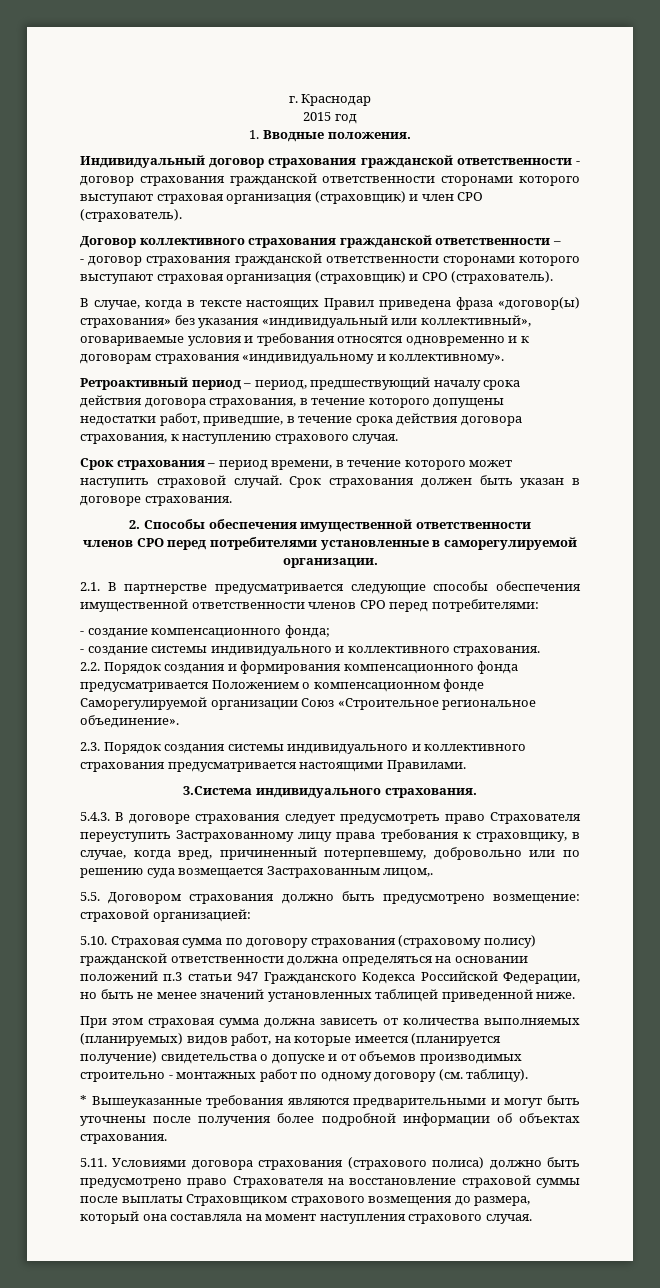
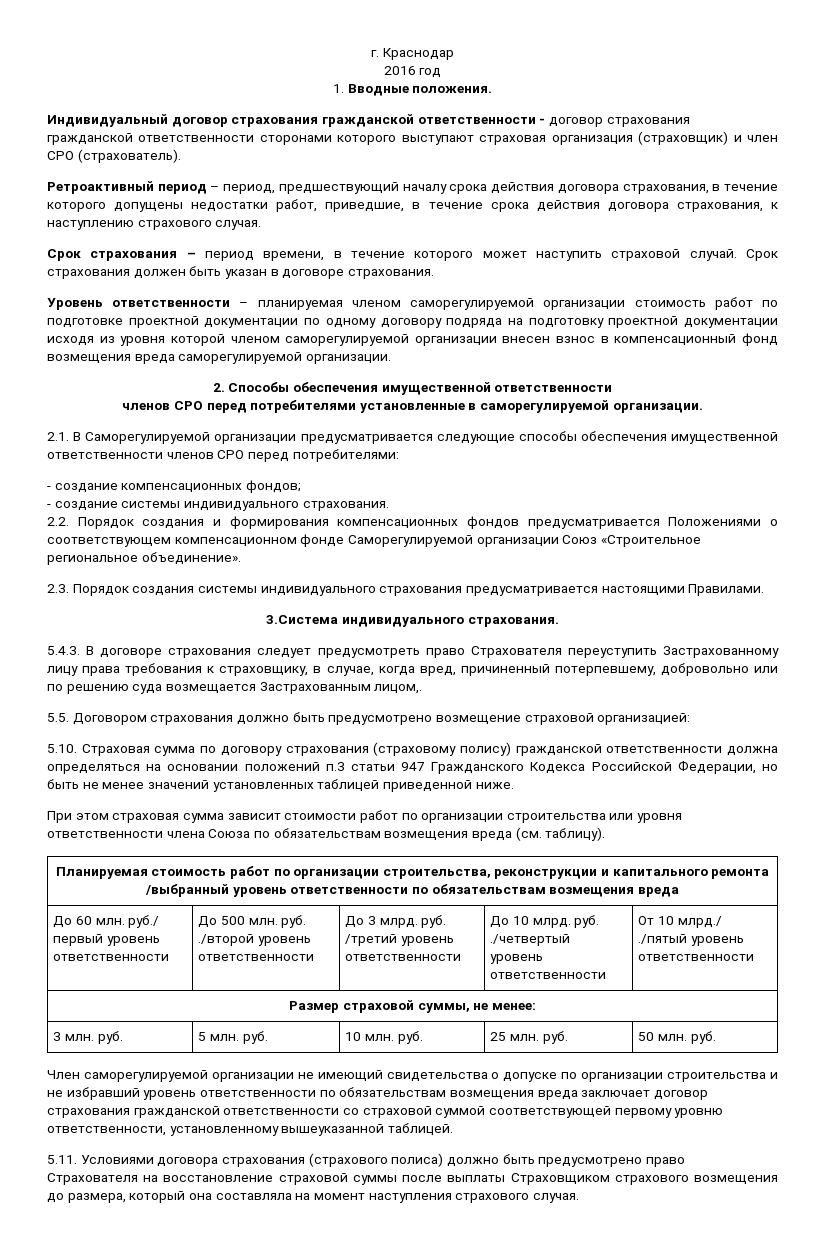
- 2015 год
+ 2016 год
- Договор коллективного страхования гражданской ответственности –
- - договор страхования гражданской ответственности сторонами которого выступают страховая организация (страховщик) и СРО (страхователь).
- В случае, когда в тексте настоящих Правил приведена фраза «договор(ы) страхования» без указания «индивидуальный или коллективный», оговариваемые условия и требования относятся одновременно и к договорам страхования «индивидуальному и коллективному».
+ Уровень ответственности – планируемая членом саморегулируемой организации стоимость работ по подготовке проектной документации по одному договору подряда на подготовку проектной документации исходя из уровня которой членом саморегулируемой организации внесен взнос в компенсационный фонд возмещения вреда саморегулируемой организации.
- 2.1. В партнерстве предусматривается следующие способы обеспечения имущественной ответственности членов СРО перед потребителями:
+ 2.1. В Саморегулируемой организации предусматривается следующие способы обеспечения имущественной ответственности членов СРО перед потребителями:
- - создание компенсационного фонда;
+ - создание компенсационных фондов;
- - создание системы индивидуального и коллективного страхования.
+ - создание системы индивидуального страхования.
- 2.2. Порядок создания и формирования компенсационного фонда предусматривается Положением о компенсационном фонде Саморегулируемой организации Союз «Строительное региональное объединение».
+ 2.2. Порядок создания и формирования компенсационных фондов предусматривается Положениями о соответствующем компенсационном фонде Саморегулируемой организации Союз «Строительное региональное объединение».
- 2.3. Порядок создания системы индивидуального и коллективного страхования предусматривается настоящими Правилами.
+ 2.3. Порядок создания системы индивидуального страхования предусматривается настоящими Правилами.
- 5.5. Договором страхования должно быть предусмотрено возмещение: страховой организацией:
+ 5.5. Договором страхования должно быть предусмотрено возмещение страховой организацией:
- При этом страховая сумма должна зависеть от количества выполняемых (планируемых) видов работ, на которые имеется (планируется получение) свидетельства о допуске и от объемов производимых строительно - монтажных работ по одному договору (см. таблицу).
- * Вышеуказанные требования являются предварительными и могут быть уточнены после получения более подробной информации об объектах страхования.
+ При этом страховая сумма зависит стоимости работ по организации строительства или уровня ответственности члена Союза по обязательствам возмещения вреда (см. таблицу).
+ Планируемая стоимость работ по организации строительства, реконструкции и капитального ремонта /выбранный уровень ответственности по обязательствам возмещения вреда
+ До 60 млн. руб./ первый уровень ответственности | До 500 млн. руб. ./второй уровень ответственности | До 3 млрд. руб. /третий уровень ответственности | До 10 млрд. руб. ./четвертый уровень ответственности | От 10 млрд./ ./пятый уровень ответственности
+ Размер страховой суммы, не менее:
+ 3 млн. руб. | 5 млн. руб. | 10 млн. руб. | 25 млн. руб. | 50 млн. руб.
+ Член саморегулируемой организации не имеющий свидетельства о допуске по организации строительства и не избравший уровень ответственности по обязательствам возмещения вреда заключает договор страхования гражданской ответственности со страховой суммой соответствующей первому уровню ответственности, установленному вышеуказанной таблицей.

